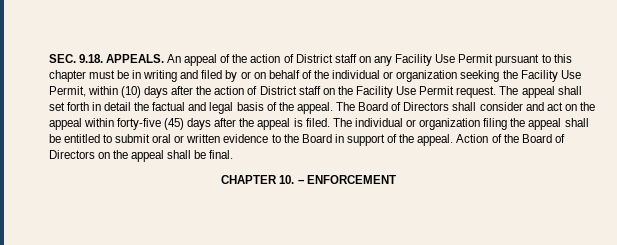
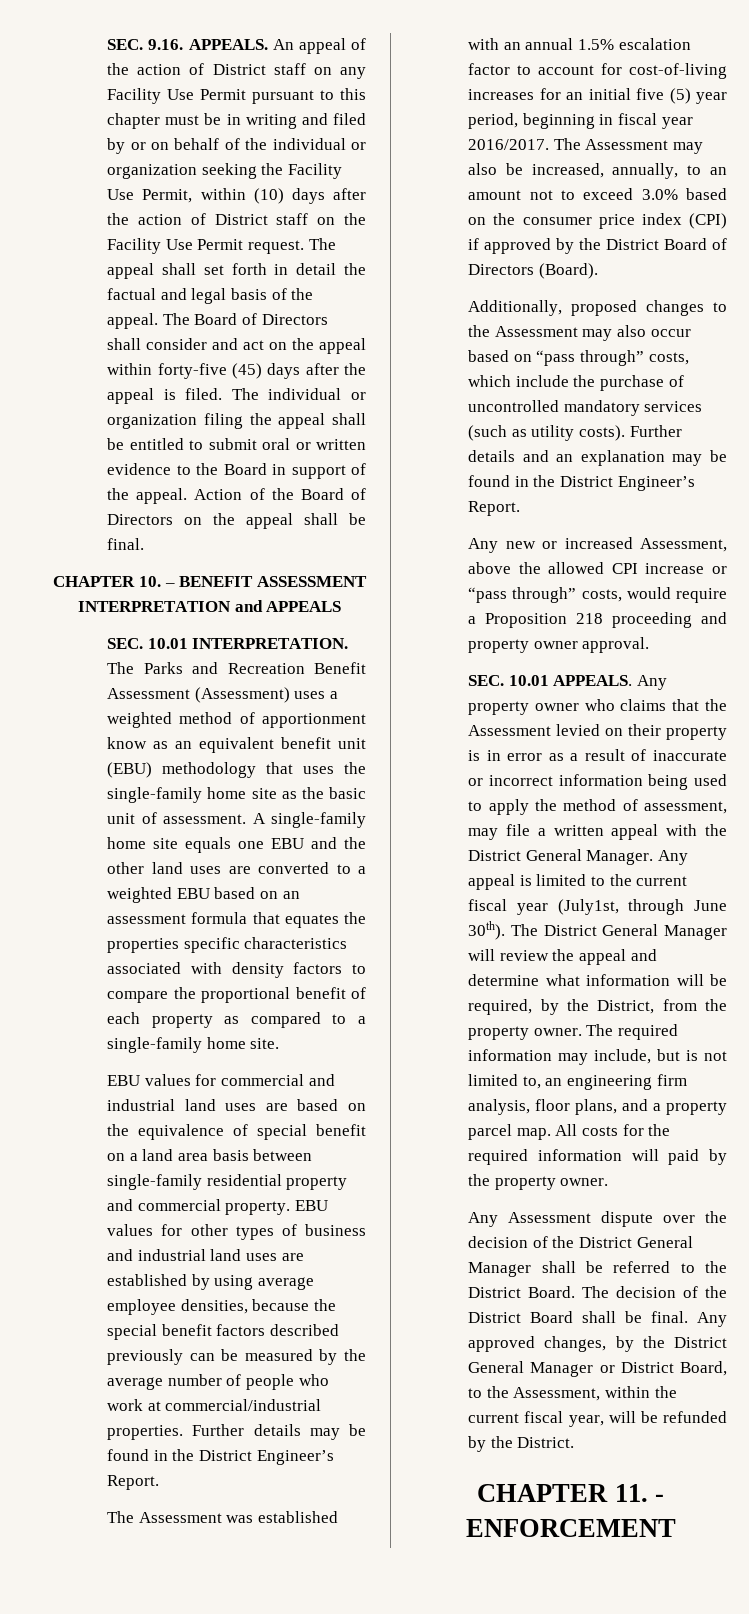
- SEC. 9.18. APPEALS.
+ SEC. 9.16. APPEALS.
- CHAPTER 10. – ENFORCEMENT
+ CHAPTER 10. – BENEFIT ASSESSMENT INTERPRETATION and APPEALS
+ SEC. 10.01 INTERPRETATION. The Parks and Recreation Benefit Assessment (Assessment) uses a weighted method of apportionment know as an equivalent benefit unit (EBU) methodology that uses the single-family home site as the basic unit of assessment. A single-family home site equals one EBU and the other land uses are converted to a weighted EBU based on an assessment formula that equates the properties specific characteristics associated with density factors to compare the proportional benefit of each property as compared to a single-family home site.
+ EBU values for commercial and industrial land uses are based on the equivalence of special benefit on a land area basis between single-family residential property and commercial property. EBU values for other types of business and industrial land uses are established by using average employee densities, because the special benefit factors described previously can be measured by the average number of people who work at commercial/industrial properties. Further details may be found in the District Engineer’s Report.
+ The Assessment was established with an annual 1.5% escalation factor to account for cost-of-living increases for an initial five (5) year period, beginning in fiscal year 2016/2017. The Assessment may also be increased, annually, to an amount not to exceed 3.0% based on the consumer price index (CPI) if approved by the District Board of Directors (Board).
+ Additionally, proposed changes to the Assessment may also occur based on “pass through” costs, which include the purchase of uncontrolled mandatory services (such as utility costs). Further details and an explanation may be found in the District Engineer’s Report.
+ Any new or increased Assessment, above the allowed CPI increase or “pass through” costs, would require a Proposition 218 proceeding and property owner approval.
+ SEC. 10.01 APPEALS. Any property owner who claims that the Assessment levied on their property is in error as a result of inaccurate or incorrect information being used to apply the method of assessment, may file a written appeal with the District General Manager. Any appeal is limited to the current fiscal year (July1st, through June 30th). The District General Manager will review the appeal and determine what information will be required, by the District, from the property owner. The required information may include, but is not limited to, an engineering firm analysis, floor plans, and a property parcel map. All costs for the required information will paid by the property owner.
+ Any Assessment dispute over the decision of the District General Manager shall be referred to the District Board. The decision of the District Board shall be final. Any approved changes, by the District General Manager or District Board, to the Assessment, within the current fiscal year, will be refunded by the District.
+ CHAPTER 11. - ENFORCEMENT

